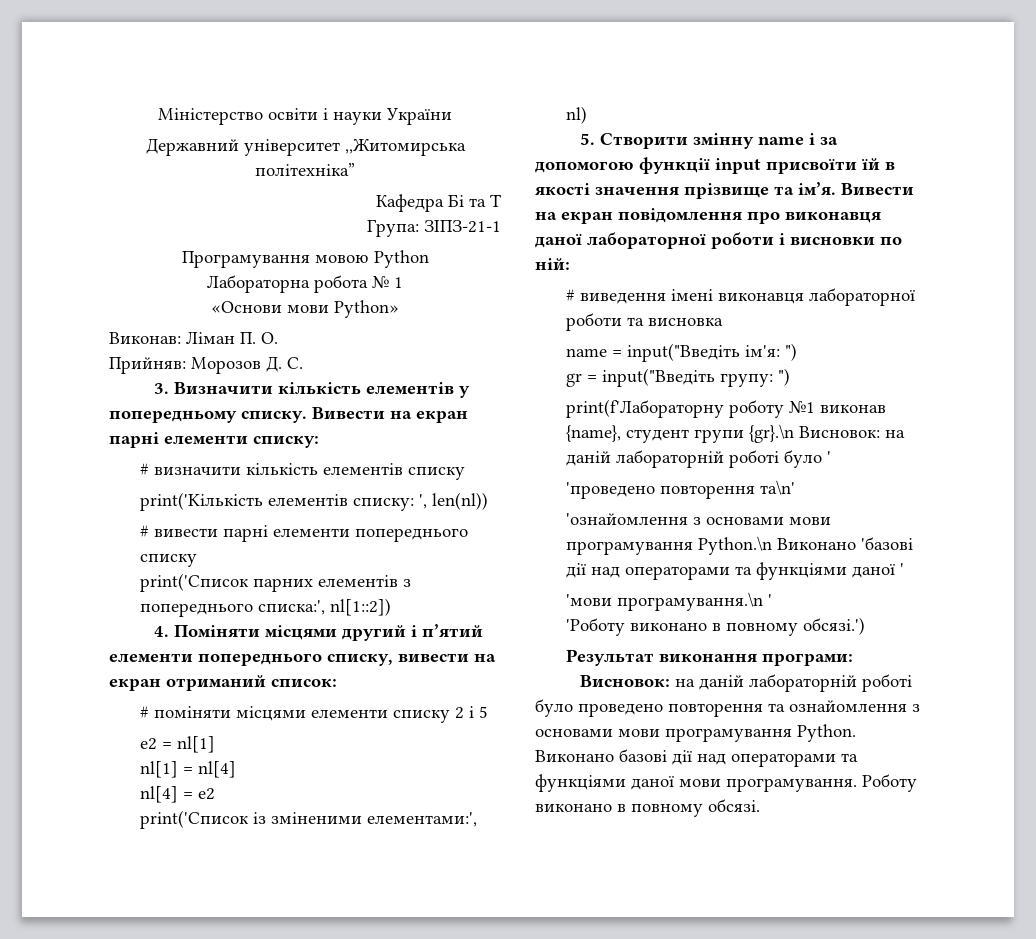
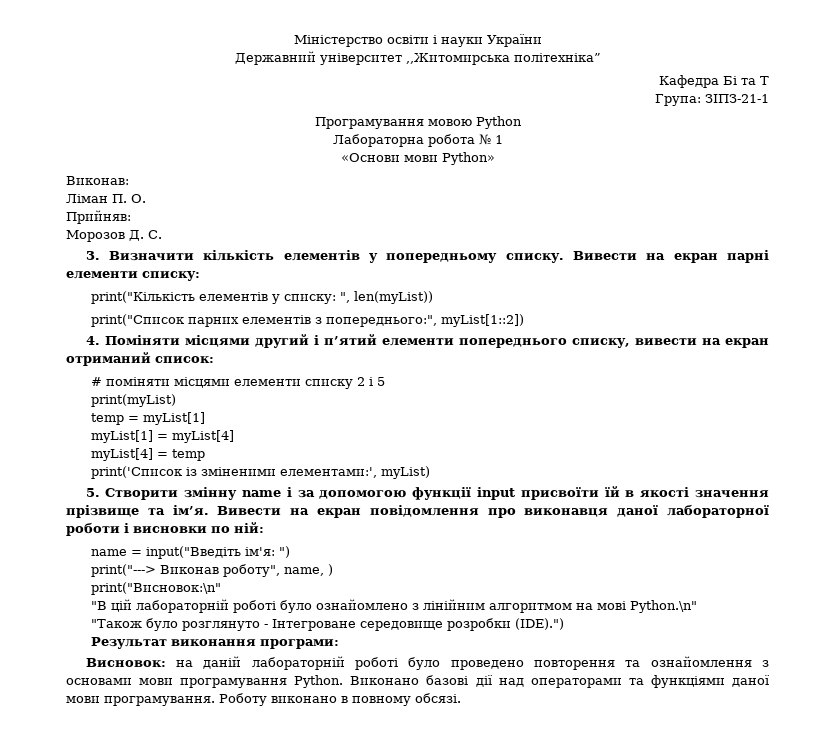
- Виконав: Ліман П. О.
+ Виконав:
+ Ліман П. О.
- Прийняв: Морозов Д. С.
+ Прийняв:
+ Морозов Д. С.
- # визначити кількість елементів списку
- print('Kількість елементів списку: ', len(nl))
- # вивести парні елементи попереднього списку
- print('Список парних елементів з попереднього списка:', nl[1::2])
+ print("Кількість елементів у списку: ", len(myList))
+ print("Список парних елементів з попереднього:", myList[1::2])
- e2 = nl[1]
- nl[1] = nl[4]
- nl[4] = e2
+ print(myList)
+ temp = myList[1]
+ myList[1] = myList[4]
+ myList[4] = temp
- print('Список із зміненими елементами:', nl)
+ print('Список із зміненими елементами:', myList)
- # виведення імені виконавця лабораторної роботи та висновка
- gr = input("Введіть групу: ")
- print(f'Лабораторну роботу №1 виконав {name}, студент групи {gr}.\n Висновок: на даній лабораторній роботі було '
- 'проведено повторення та\n'
- 'ознайомлення з основами мови програмування Python.\n Виконано 'базові дії над операторами та функціями даної '
- 'мови програмування.\n '
- 'Роботу виконано в повному обсязі.')
+ print("---> Виконав роботу", name, )
+ print("Висновок:\n"
+ "В цій лабораторній роботі було ознайомлено з лінійним алгоритмом на мові Python.\n"
+ "Також було розглянуто - Інтегроване середовище розробки (IDE).")

